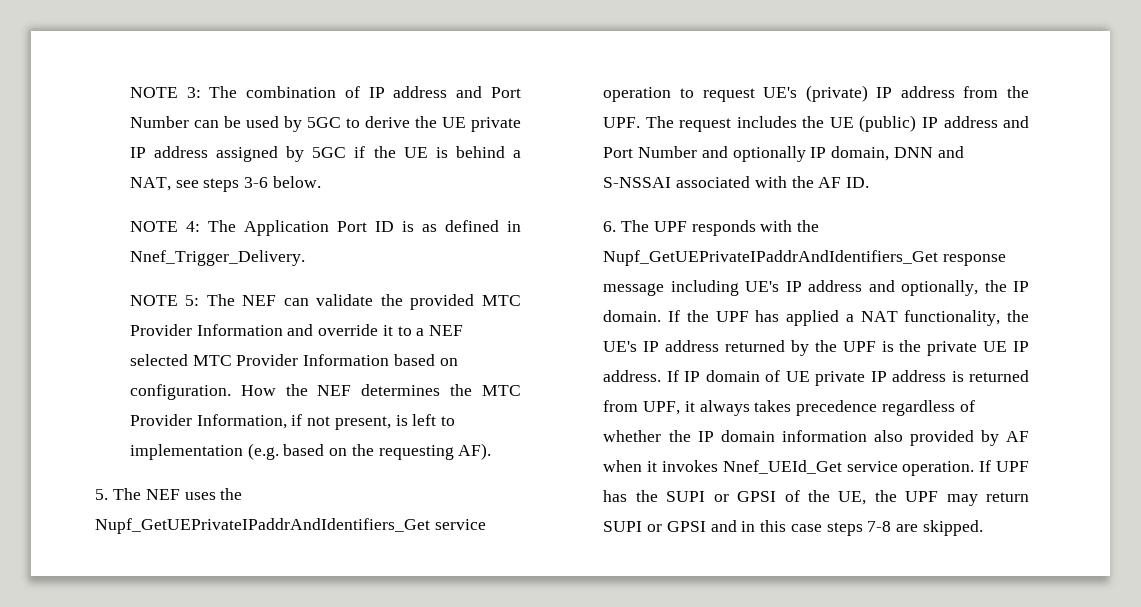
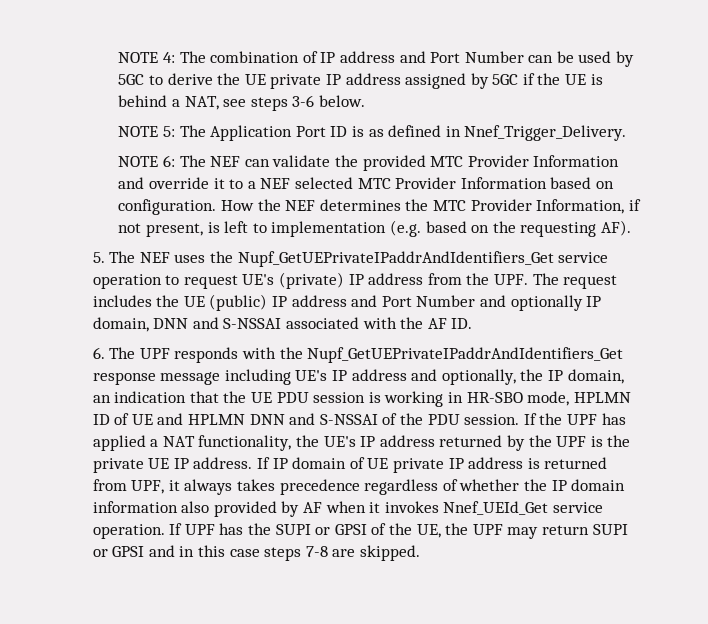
- NOTE 3: The combination of IP address and Port Number can be used by 5GC to derive the UE private IP address assigned by 5GC if the UE is behind a NAT, see steps 3-6 below.
+ NOTE 4: The combination of IP address and Port Number can be used by 5GC to derive the UE private IP address assigned by 5GC if the UE is behind a NAT, see steps 3-6 below.
- NOTE 4: The Application Port ID is as defined in Nnef_Trigger_Delivery.
+ NOTE 5: The Application Port ID is as defined in Nnef_Trigger_Delivery.
- NOTE 5: The NEF can validate the provided MTC Provider Information and override it to a NEF selected MTC Provider Information based on configuration.
+ NOTE 6: The NEF can validate the provided MTC Provider Information and override it to a NEF selected MTC Provider Information based on configuration.
- 6. The UPF responds with the Nupf_GetUEPrivateIPaddrAndIdentifiers_Get response message including UE's IP address and optionally, the IP domain.
+ 6. The UPF responds with the Nupf_GetUEPrivateIPaddrAndIdentifiers_Get response message including UE's IP address and optionally, the IP domain, an indication that the UE PDU session is working in HR-SBO mode, HPLMN ID of UE and HPLMN DNN and S-NSSAI of the PDU session.

